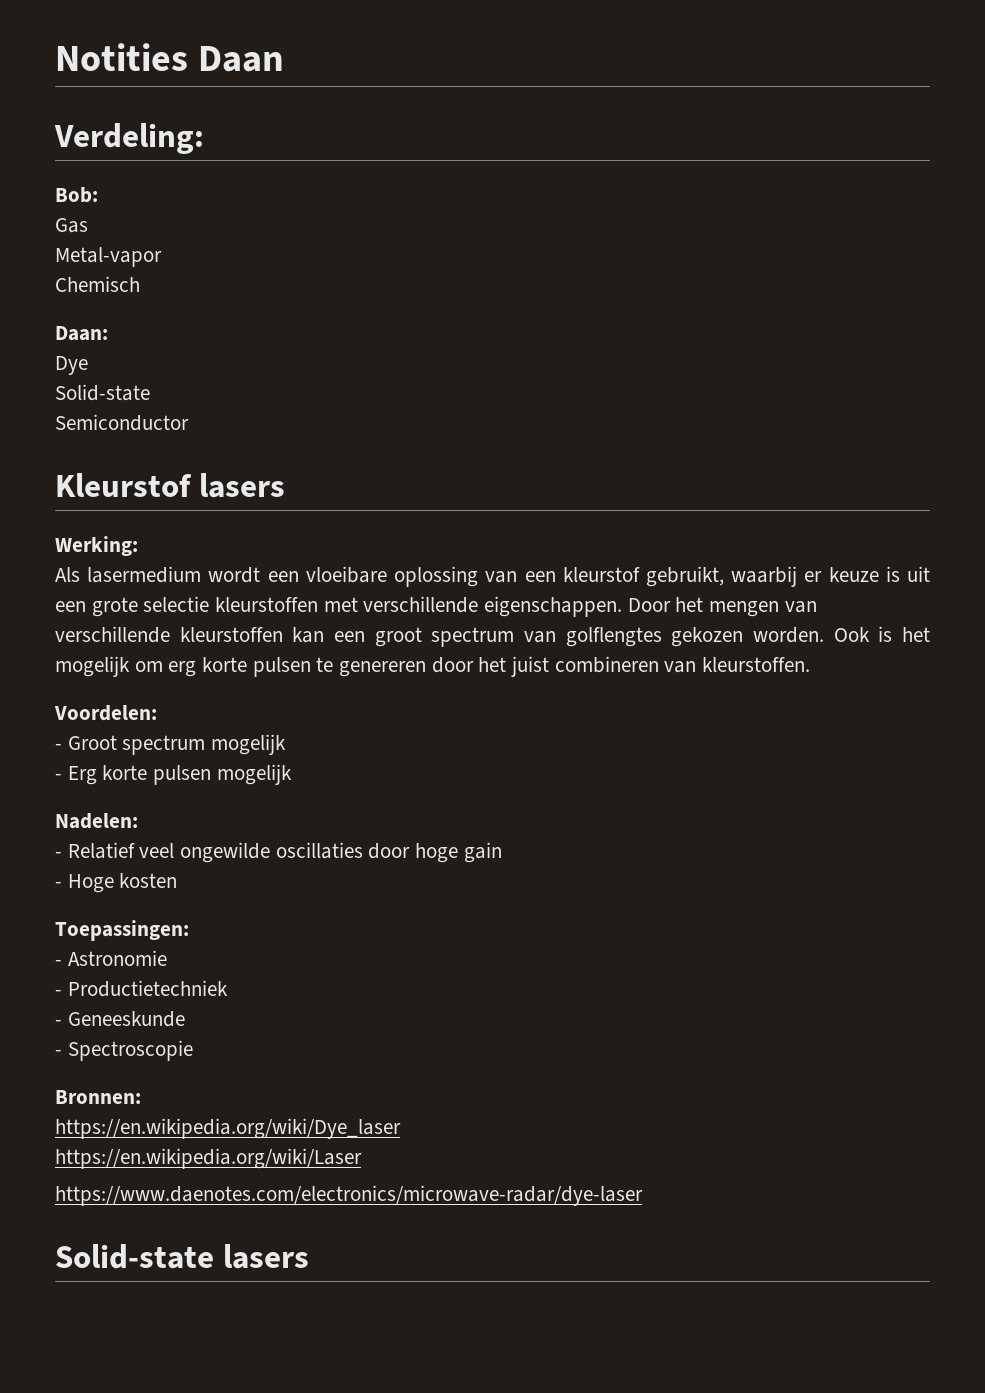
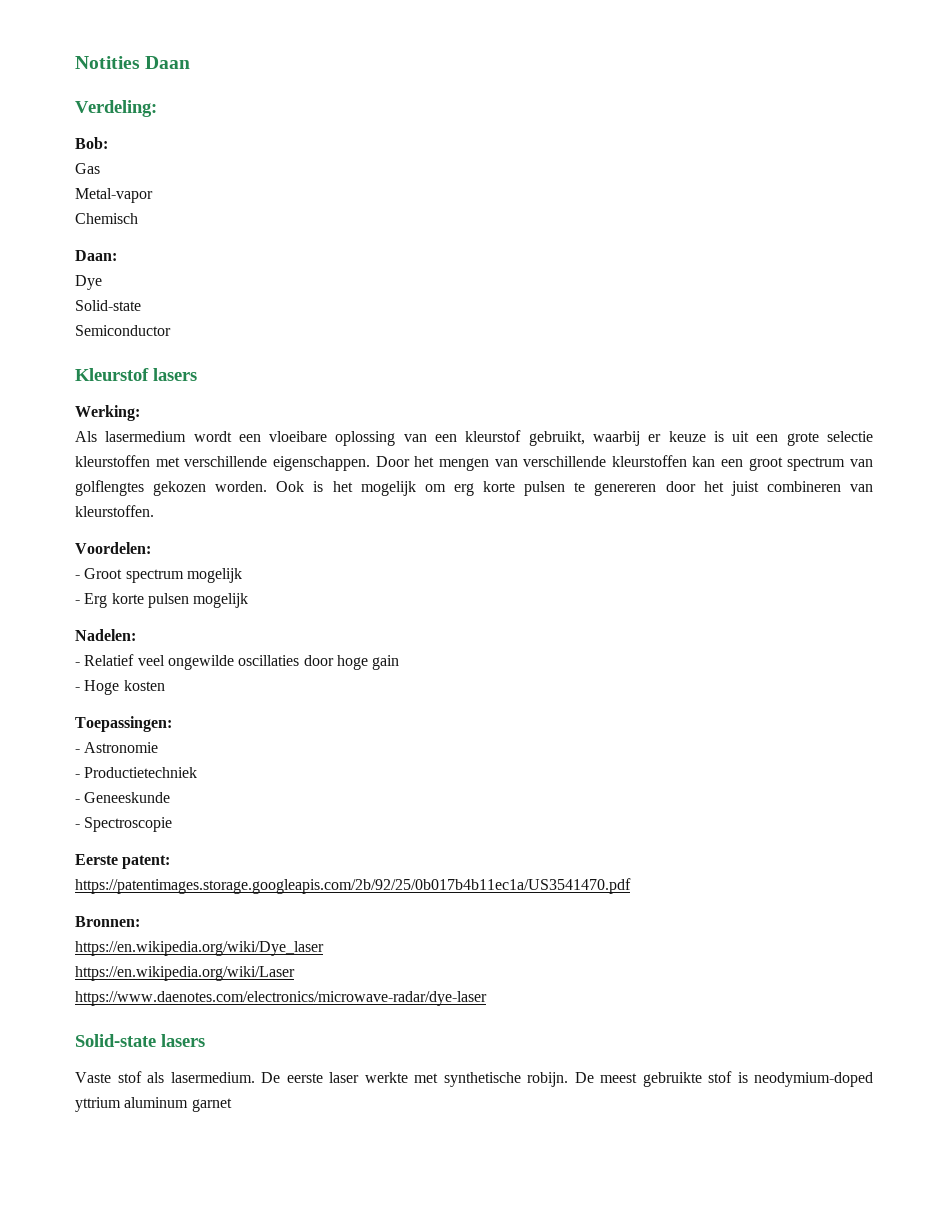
+ Eerste patent:
+ https://patentimages.storage.googleapis.com/2b/92/25/0b017b4b11ec1a/US3541470.pdf
+ Vaste stof als lasermedium. De eerste laser werkte met synthetische robijn. De meest gebruikte stof is neodymium-doped yttrium aluminum garnet

